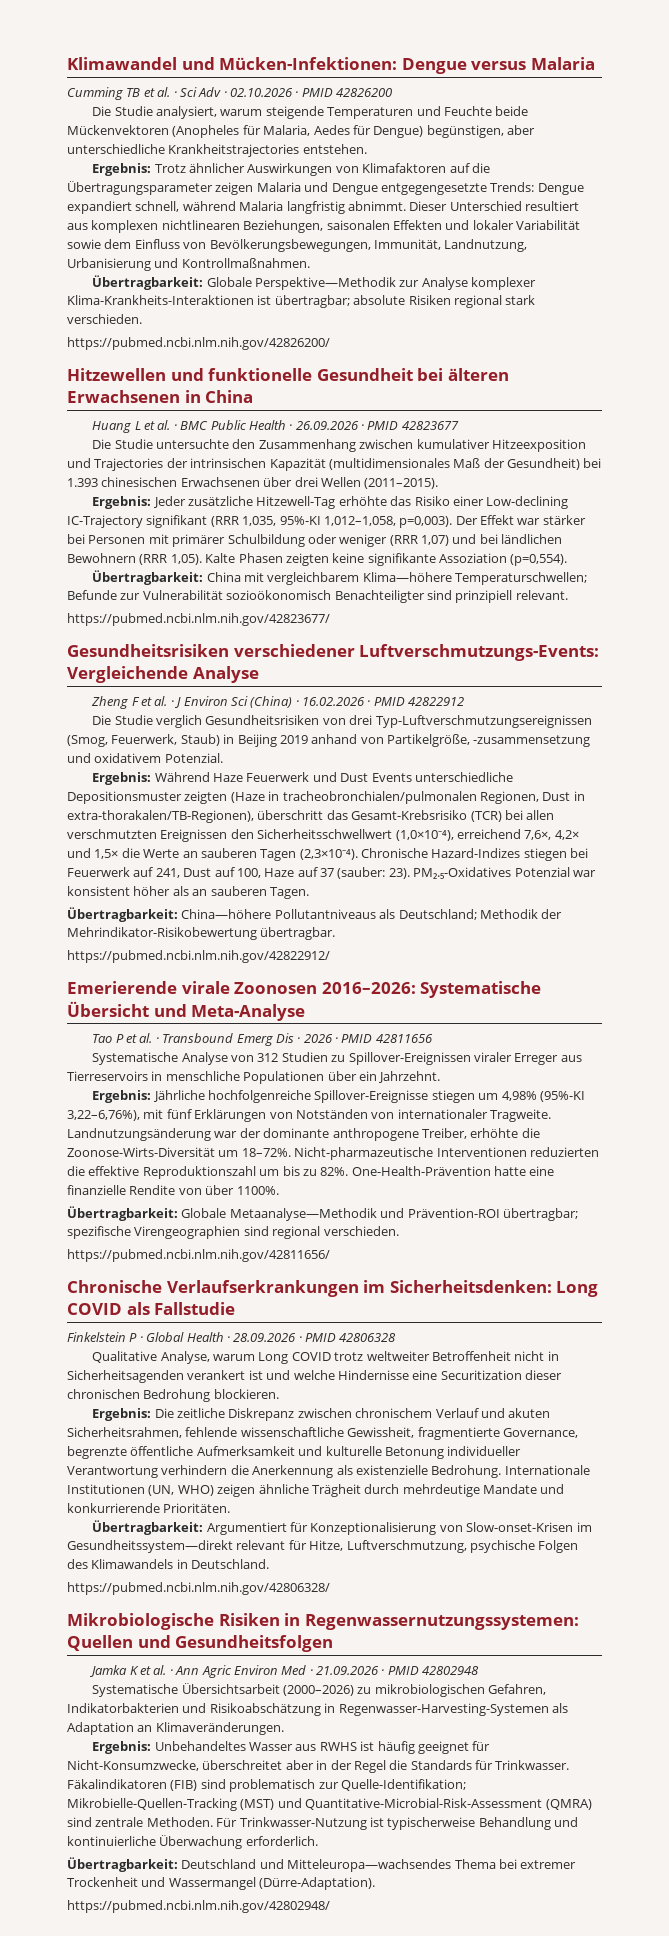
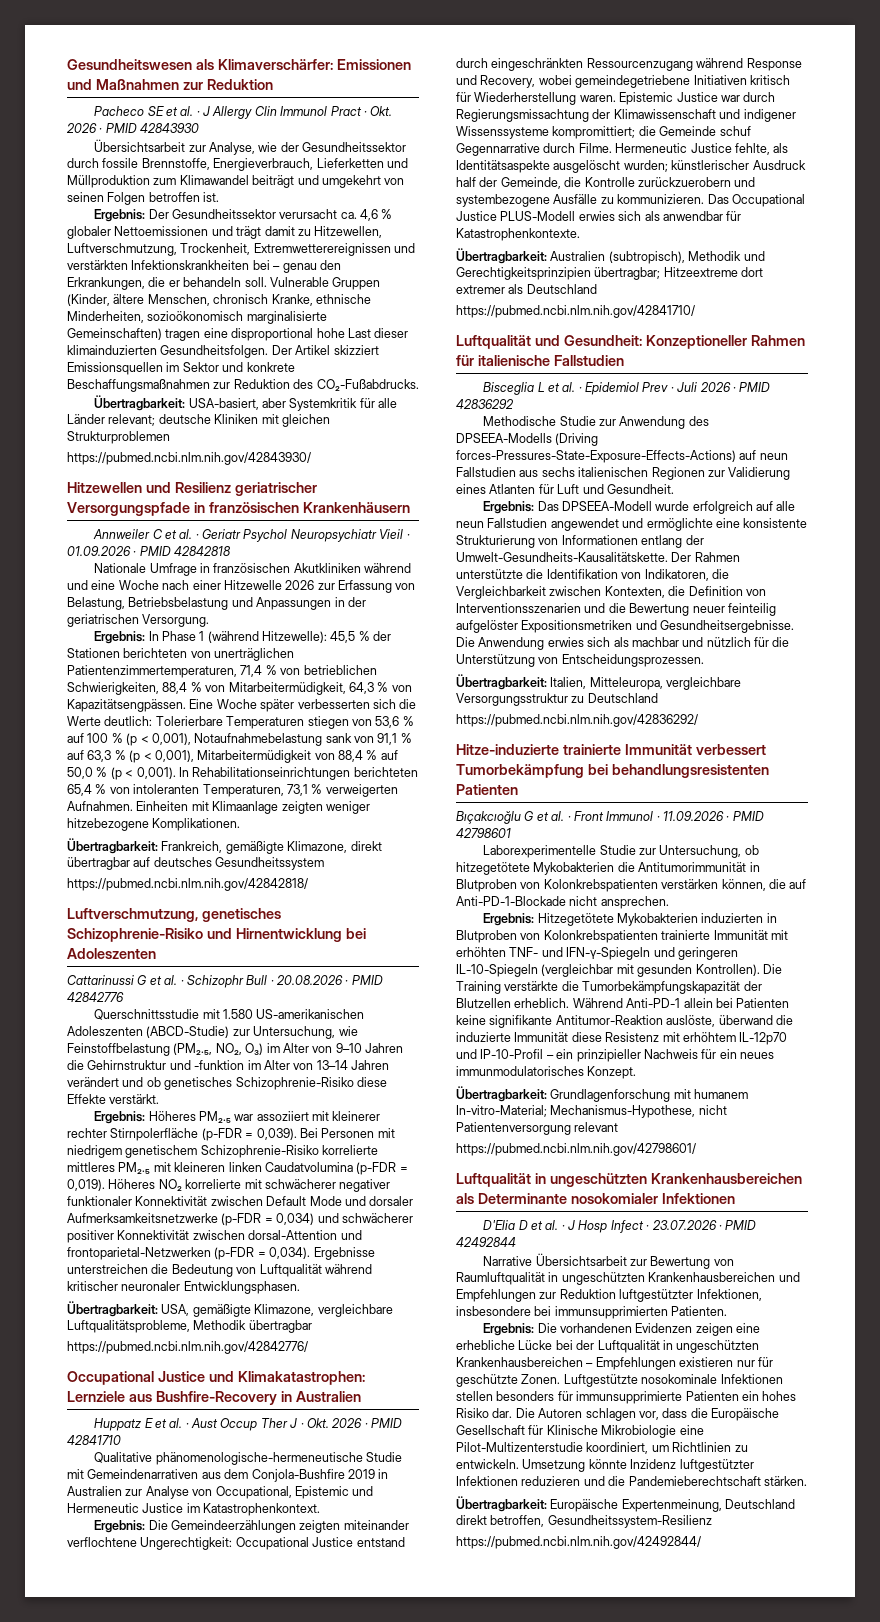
- Klimawandel und Mücken-Infektionen: Dengue versus Malaria
- Cumming TB et al. · Sci Adv · 02.10.2026 · PMID 42826200
- Die Studie analysiert, warum steigende Temperaturen und Feuchte beide Mückenvektoren (Anopheles für Malaria, Aedes für Dengue) begünstigen, aber unterschiedliche Krankheitstrajectories entstehen.
- Ergebnis: Trotz ähnlicher Auswirkungen von Klimafaktoren auf die Übertragungsparameter zeigen Malaria und Dengue entgegengesetzte Trends: Dengue expandiert schnell, während Malaria langfristig abnimmt. Dieser Unterschied resultiert aus komplexen nichtlinearen Beziehungen, saisonalen Effekten und lokaler Variabilität sowie dem Einfluss von Bevölkerungsbewegungen, Immunität, Landnutzung, Urbanisierung und Kontrollmaßnahmen.
- Übertragbarkeit: Globale Perspektive—Methodik zur Analyse komplexer Klima-Krankheits-Interaktionen ist übertragbar; absolute Risiken regional stark verschieden.
- https://pubmed.ncbi.nlm.nih.gov/42826200/
- Hitzewellen und funktionelle Gesundheit bei älteren Erwachsenen in China
- Huang L et al. · BMC Public Health · 26.09.2026 · PMID 42823677
- Die Studie untersuchte den Zusammenhang zwischen kumulativer Hitzeexposition und Trajectories der intrinsischen Kapazität (multidimensionales Maß der Gesundheit) bei 1.393 chinesischen Erwachsenen über drei Wellen (2011–2015).
- Ergebnis: Jeder zusätzliche Hitzewell-Tag erhöhte das Risiko einer Low-declining IC-Trajectory signifikant (RRR 1,035, 95%-KI 1,012–1,058, p=0,003). Der Effekt war stärker bei Personen mit primärer Schulbildung oder weniger (RRR 1,07) und bei ländlichen Bewohnern (RRR 1,05). Kalte Phasen zeigten keine signifikante Assoziation (p=0,554).
- Übertragbarkeit: China mit vergleichbarem Klima—höhere Temperaturschwellen; Befunde zur Vulnerabilität sozioökonomisch Benachteiligter sind prinzipiell relevant.
- https://pubmed.ncbi.nlm.nih.gov/42823677/
- Gesundheitsrisiken verschiedener Luftverschmutzungs-Events: Vergleichende Analyse
- Zheng F et al. · J Environ Sci (China) · 16.02.2026 · PMID 42822912
- Die Studie verglich Gesundheitsrisiken von drei Typ-Luftverschmutzungsereignissen (Smog, Feuerwerk, Staub) in Beijing 2019 anhand von Partikelgröße, -zusammensetzung und oxidativem Potenzial.
- Ergebnis: Während Haze Feuerwerk und Dust Events unterschiedliche Depositionsmuster zeigten (Haze in tracheobronchialen/pulmonalen Regionen, Dust in extra-thorakalen/TB-Regionen), überschritt das Gesamt-Krebsrisiko (TCR) bei allen verschmutzten Ereignissen den Sicherheitsschwellwert (1,0×10⁻⁴), erreichend 7,6×, 4,2× und 1,5× die Werte an sauberen Tagen (2,3×10⁻⁴). Chronische Hazard-Indizes stiegen bei Feuerwerk auf 241, Dust auf 100, Haze auf 37 (sauber: 23). PM₂.₅-Oxidatives Potenzial war konsistent höher als an sauberen Tagen.
- Übertragbarkeit: China—höhere Pollutantniveaus als Deutschland; Methodik der Mehrindikator-Risikobewertung übertragbar.
- https://pubmed.ncbi.nlm.nih.gov/42822912/
- Emerierende virale Zoonosen 2016–2026: Systematische Übersicht und Meta-Analyse
- Tao P et al. · Transbound Emerg Dis · 2026 · PMID 42811656
- Systematische Analyse von 312 Studien zu Spillover-Ereignissen viraler Erreger aus Tierreservoirs in menschliche Populationen über ein Jahrzehnt.
- Ergebnis: Jährliche hochfolgenreiche Spillover-Ereignisse stiegen um 4,98% (95%-KI 3,22–6,76%), mit fünf Erklärungen von Notständen von internationaler Tragweite. Landnutzungsänderung war der dominante anthropogene Treiber, erhöhte die Zoonose-Wirts-Diversität um 18–72%. Nicht-pharmazeutische Interventionen reduzierten die effektive Reproduktionszahl um bis zu 82%. One-Health-Prävention hatte eine finanzielle Rendite von über 1100%.
- Übertragbarkeit: Globale Metaanalyse—Methodik und Prävention-ROI übertragbar; spezifische Virengeographien sind regional verschieden.
- https://pubmed.ncbi.nlm.nih.gov/42811656/
- Chronische Verlaufserkrankungen im Sicherheitsdenken: Long COVID als Fallstudie
- Finkelstein P · Global Health · 28.09.2026 · PMID 42806328
- Qualitative Analyse, warum Long COVID trotz weltweiter Betroffenheit nicht in Sicherheitsagenden verankert ist und welche Hindernisse eine Securitization dieser chronischen Bedrohung blockieren.
- Ergebnis: Die zeitliche Diskrepanz zwischen chronischem Verlauf und akuten Sicherheitsrahmen, fehlende wissenschaftliche Gewissheit, fragmentierte Governance, begrenzte öffentliche Aufmerksamkeit und kulturelle Betonung individueller Verantwortung verhindern die Anerkennung als existenzielle Bedrohung. Internationale Institutionen (UN, WHO) zeigen ähnliche Trägheit durch mehrdeutige Mandate und konkurrierende Prioritäten.
- Übertragbarkeit: Argumentiert für Konzeptionalisierung von Slow-onset-Krisen im Gesundheitssystem—direkt relevant für Hitze, Luftverschmutzung, psychische Folgen des Klimawandels in Deutschland.
- https://pubmed.ncbi.nlm.nih.gov/42806328/
- Mikrobiologische Risiken in Regenwassernutzungssystemen: Quellen und Gesundheitsfolgen
- Jamka K et al. · Ann Agric Environ Med · 21.09.2026 · PMID 42802948
- Systematische Übersichtsarbeit (2000–2026) zu mikrobiologischen Gefahren, Indikatorbakterien und Risikoabschätzung in Regenwasser-Harvesting-Systemen als Adaptation an Klimaveränderungen.
- Ergebnis: Unbehandeltes Wasser aus RWHS ist häufig geeignet für Nicht-Konsumzwecke, überschreitet aber in der Regel die Standards für Trinkwasser. Fäkalindikatoren (FIB) sind problematisch zur Quelle-Identifikation; Mikrobielle-Quellen-Tracking (MST) und Quantitative-Microbial-Risk-Assessment (QMRA) sind zentrale Methoden. Für Trinkwasser-Nutzung ist typischerweise Behandlung und kontinuierliche Überwachung erforderlich.
- Übertragbarkeit: Deutschland und Mitteleuropa—wachsendes Thema bei extremer Trockenheit und Wassermangel (Dürre-Adaptation).
- https://pubmed.ncbi.nlm.nih.gov/42802948/
+ Gesundheitswesen als Klimaverschärfer: Emissionen und Maßnahmen zur Reduktion
+ Pacheco SE et al. · J Allergy Clin Immunol Pract · Okt. 2026 · PMID 42843930
+ Übersichtsarbeit zur Analyse, wie der Gesundheitssektor durch fossile Brennstoffe, Energieverbrauch, Lieferketten und Müllproduktion zum Klimawandel beiträgt und umgekehrt von seinen Folgen betroffen ist.
+ Ergebnis: Der Gesundheitssektor verursacht ca. 4,6 % globaler Nettoemissionen und trägt damit zu Hitzewellen, Luftverschmutzung, Trockenheit, Extremwetterereignissen und verstärkten Infektionskrankheiten bei – genau den Erkrankungen, die er behandeln soll. Vulnerable Gruppen (Kinder, ältere Menschen, chronisch Kranke, ethnische Minderheiten, sozioökonomisch marginalisierte Gemeinschaften) tragen eine disproportional hohe Last dieser klimainduzierten Gesundheitsfolgen. Der Artikel skizziert Emissionsquellen im Sektor und konkrete Beschaffungsmaßnahmen zur Reduktion des CO₂-Fußabdrucks.
+ Übertragbarkeit: USA-basiert, aber Systemkritik für alle Länder relevant; deutsche Kliniken mit gleichen Strukturproblemen
+ https://pubmed.ncbi.nlm.nih.gov/42843930/
+ Hitzewellen und Resilienz geriatrischer Versorgungspfade in französischen Krankenhäusern
+ Annweiler C et al. · Geriatr Psychol Neuropsychiatr Vieil · 01.09.2026 · PMID 42842818
+ Nationale Umfrage in französischen Akutkliniken während und eine Woche nach einer Hitzewelle 2026 zur Erfassung von Belastung, Betriebsbelastung und Anpassungen in der geriatrischen Versorgung.
+ Ergebnis: In Phase 1 (während Hitzewelle): 45,5 % der Stationen berichteten von unerträglichen Patientenzimmertemperaturen, 71,4 % von betrieblichen Schwierigkeiten, 88,4 % von Mitarbeitermüdigkeit, 64,3 % von Kapazitätsengpässen. Eine Woche später verbesserten sich die Werte deutlich: Tolerierbare Temperaturen stiegen von 53,6 % auf 100 % (p < 0,001), Notaufnahmebelastung sank von 91,1 % auf 63,3 % (p < 0,001), Mitarbeitermüdigkeit von 88,4 % auf 50,0 % (p < 0,001). In Rehabilitationseinrichtungen berichteten 65,4 % von intoleranten Temperaturen, 73,1 % verweigerten Aufnahmen. Einheiten mit Klimaanlage zeigten weniger hitzebezogene Komplikationen.
+ Übertragbarkeit: Frankreich, gemäßigte Klimazone, direkt übertragbar auf deutsches Gesundheitssystem
+ https://pubmed.ncbi.nlm.nih.gov/42842818/
+ Luftverschmutzung, genetisches Schizophrenie-Risiko und Hirnentwicklung bei Adoleszenten
+ Cattarinussi G et al. · Schizophr Bull · 20.08.2026 · PMID 42842776
+ Querschnittsstudie mit 1.580 US-amerikanischen Adoleszenten (ABCD-Studie) zur Untersuchung, wie Feinstoffbelastung (PM₂.₅, NO₂, O₃) im Alter von 9–10 Jahren die Gehirnstruktur und -funktion im Alter von 13–14 Jahren verändert und ob genetisches Schizophrenie-Risiko diese Effekte verstärkt.
+ Ergebnis: Höheres PM₂.₅ war assoziiert mit kleinerer rechter Stirnpolerfläche (p-FDR = 0,039). Bei Personen mit niedrigem genetischem Schizophrenie-Risiko korrelierte mittleres PM₂.₅ mit kleineren linken Caudatvolumina (p-FDR = 0,019). Höheres NO₂ korrelierte mit schwächerer negativer funktionaler Konnektivität zwischen Default Mode und dorsaler Aufmerksamkeitsnetzwerke (p-FDR = 0,034) und schwächerer positiver Konnektivität zwischen dorsal-Attention und frontoparietal-Netzwerken (p-FDR = 0,034). Ergebnisse unterstreichen die Bedeutung von Luftqualität während kritischer neuronaler Entwicklungsphasen.
+ Übertragbarkeit: USA, gemäßigte Klimazone, vergleichbare Luftqualitätsprobleme, Methodik übertragbar
+ https://pubmed.ncbi.nlm.nih.gov/42842776/
+ Occupational Justice und Klimakatastrophen: Lernziele aus Bushfire-Recovery in Australien
+ Huppatz E et al. · Aust Occup Ther J · Okt. 2026 · PMID 42841710
+ Qualitative phänomenologische-hermeneutische Studie mit Gemeindenarrativen aus dem Conjola-Bushfire 2019 in Australien zur Analyse von Occupational, Epistemic und Hermeneutic Justice im Katastrophenkontext.
+ Ergebnis: Die Gemeindeerzählungen zeigten miteinander verflochtene Ungerechtigkeit: Occupational Justice entstand durch eingeschränkten Ressourcenzugang während Response und Recovery, wobei gemeindegetriebene Initiativen kritisch für Wiederherstellung waren. Epistemic Justice war durch Regierungsmissachtung der Klimawissenschaft und indigener Wissenssysteme kompromittiert; die Gemeinde schuf Gegennarrative durch Filme. Hermeneutic Justice fehlte, als Identitätsaspekte ausgelöscht wurden; künstlerischer Ausdruck half der Gemeinde, die Kontrolle zurückzuerobern und systembezogene Ausfälle zu kommunizieren. Das Occupational Justice PLUS-Modell erwies sich als anwendbar für Katastrophenkontexte.
+ Übertragbarkeit: Australien (subtropisch), Methodik und Gerechtigkeitsprinzipien übertragbar; Hitzeextreme dort extremer als Deutschland
+ https://pubmed.ncbi.nlm.nih.gov/42841710/
+ Luftqualität und Gesundheit: Konzeptioneller Rahmen für italienische Fallstudien
+ Bisceglia L et al. · Epidemiol Prev · Juli 2026 · PMID 42836292
+ Methodische Studie zur Anwendung des DPSEEA-Modells (Driving forces-Pressures-State-Exposure-Effects-Actions) auf neun Fallstudien aus sechs italienischen Regionen zur Validierung eines Atlanten für Luft und Gesundheit.
+ Ergebnis: Das DPSEEA-Modell wurde erfolgreich auf alle neun Fallstudien angewendet und ermöglichte eine konsistente Strukturierung von Informationen entlang der Umwelt-Gesundheits-Kausalitätskette. Der Rahmen unterstützte die Identifikation von Indikatoren, die Vergleichbarkeit zwischen Kontexten, die Definition von Interventionsszenarien und die Bewertung neuer feinteilig aufgelöster Expositionsmetriken und Gesundheitsergebnisse. Die Anwendung erwies sich als machbar und nützlich für die Unterstützung von Entscheidungsprozessen.
+ Übertragbarkeit: Italien, Mitteleuropa, vergleichbare Versorgungsstruktur zu Deutschland
+ https://pubmed.ncbi.nlm.nih.gov/42836292/
+ Hitze-induzierte trainierte Immunität verbessert Tumorbekämpfung bei behandlungsresistenten Patienten
+ Bıçakcıoğlu G et al. · Front Immunol · 11.09.2026 · PMID 42798601
+ Laborexperimentelle Studie zur Untersuchung, ob hitzegetötete Mykobakterien die Antitumorimmunität in Blutproben von Kolonkrebspatienten verstärken können, die auf Anti-PD-1-Blockade nicht ansprechen.
+ Ergebnis: Hitzegetötete Mykobakterien induzierten in Blutproben von Kolonkrebspatienten trainierte Immunität mit erhöhten TNF- und IFN-γ-Spiegeln und geringeren IL-10-Spiegeln (vergleichbar mit gesunden Kontrollen). Die Training verstärkte die Tumorbekämpfungskapazität der Blutzellen erheblich. Während Anti-PD-1 allein bei Patienten keine signifikante Antitumor-Reaktion auslöste, überwand die induzierte Immunität diese Resistenz mit erhöhtem IL-12p70 und IP-10-Profil – ein prinzipieller Nachweis für ein neues immunmodulatorisches Konzept.
+ Übertragbarkeit: Grundlagenforschung mit humanem In-vitro-Material; Mechanismus-Hypothese, nicht Patientenversorgung relevant
+ https://pubmed.ncbi.nlm.nih.gov/42798601/
+ Luftqualität in ungeschützten Krankenhausbereichen als Determinante nosokomialer Infektionen
+ D'Elia D et al. · J Hosp Infect · 23.07.2026 · PMID 42492844
+ Narrative Übersichtsarbeit zur Bewertung von Raumluftqualität in ungeschützten Krankenhausbereichen und Empfehlungen zur Reduktion luftgestützter Infektionen, insbesondere bei immunsupprimierten Patienten.
+ Ergebnis: Die vorhandenen Evidenzen zeigen eine erhebliche Lücke bei der Luftqualität in ungeschützten Krankenhausbereichen – Empfehlungen existieren nur für geschützte Zonen. Luftgestützte nosokominale Infektionen stellen besonders für immunsupprimierte Patienten ein hohes Risiko dar. Die Autoren schlagen vor, dass die Europäische Gesellschaft für Klinische Mikrobiologie eine Pilot-Multizenterstudie koordiniert, um Richtlinien zu entwickeln. Umsetzung könnte Inzidenz luftgestützter Infektionen reduzieren und die Pandemieberechtschaft stärken.
+ Übertragbarkeit: Europäische Expertenmeinung, Deutschland direkt betroffen, Gesundheitssystem-Resilienz
+ https://pubmed.ncbi.nlm.nih.gov/42492844/

